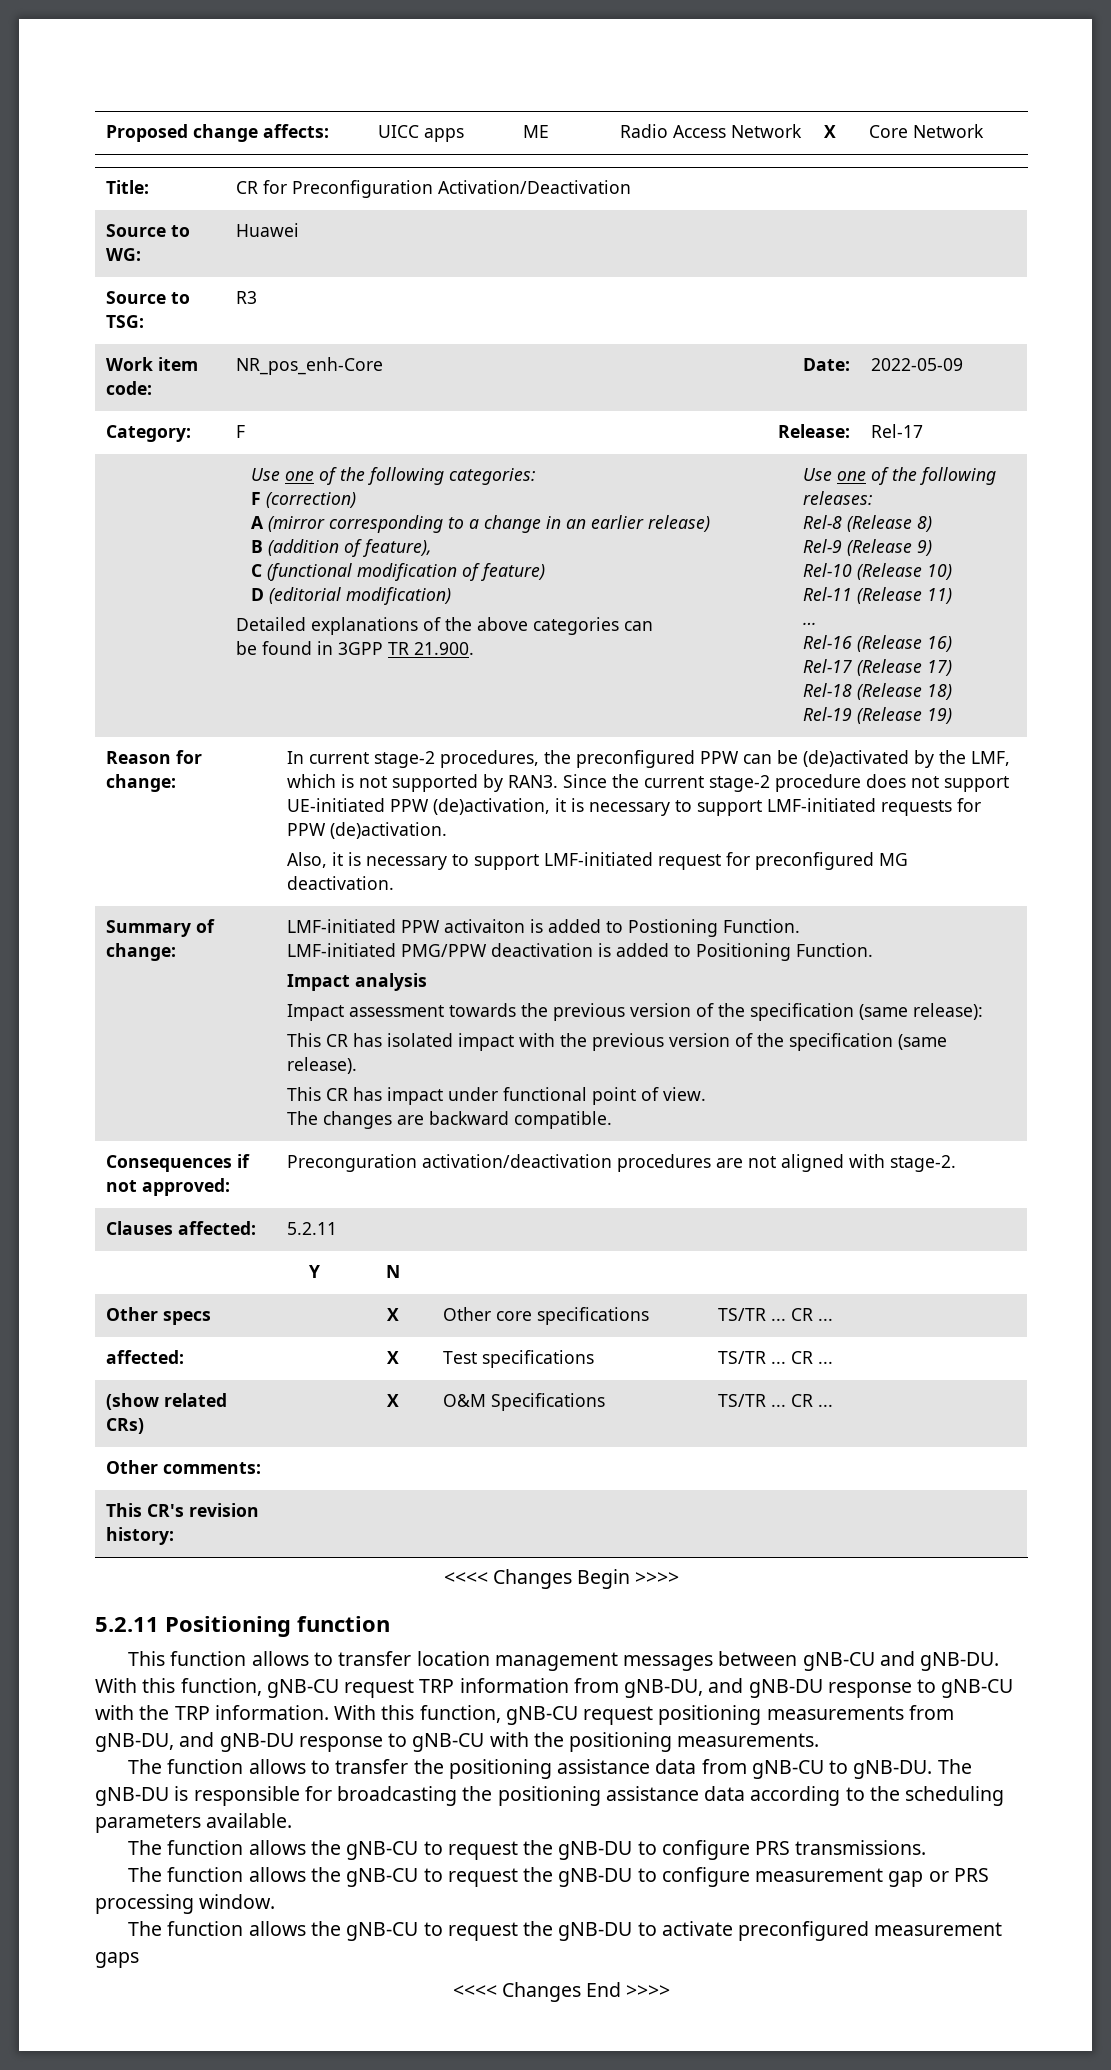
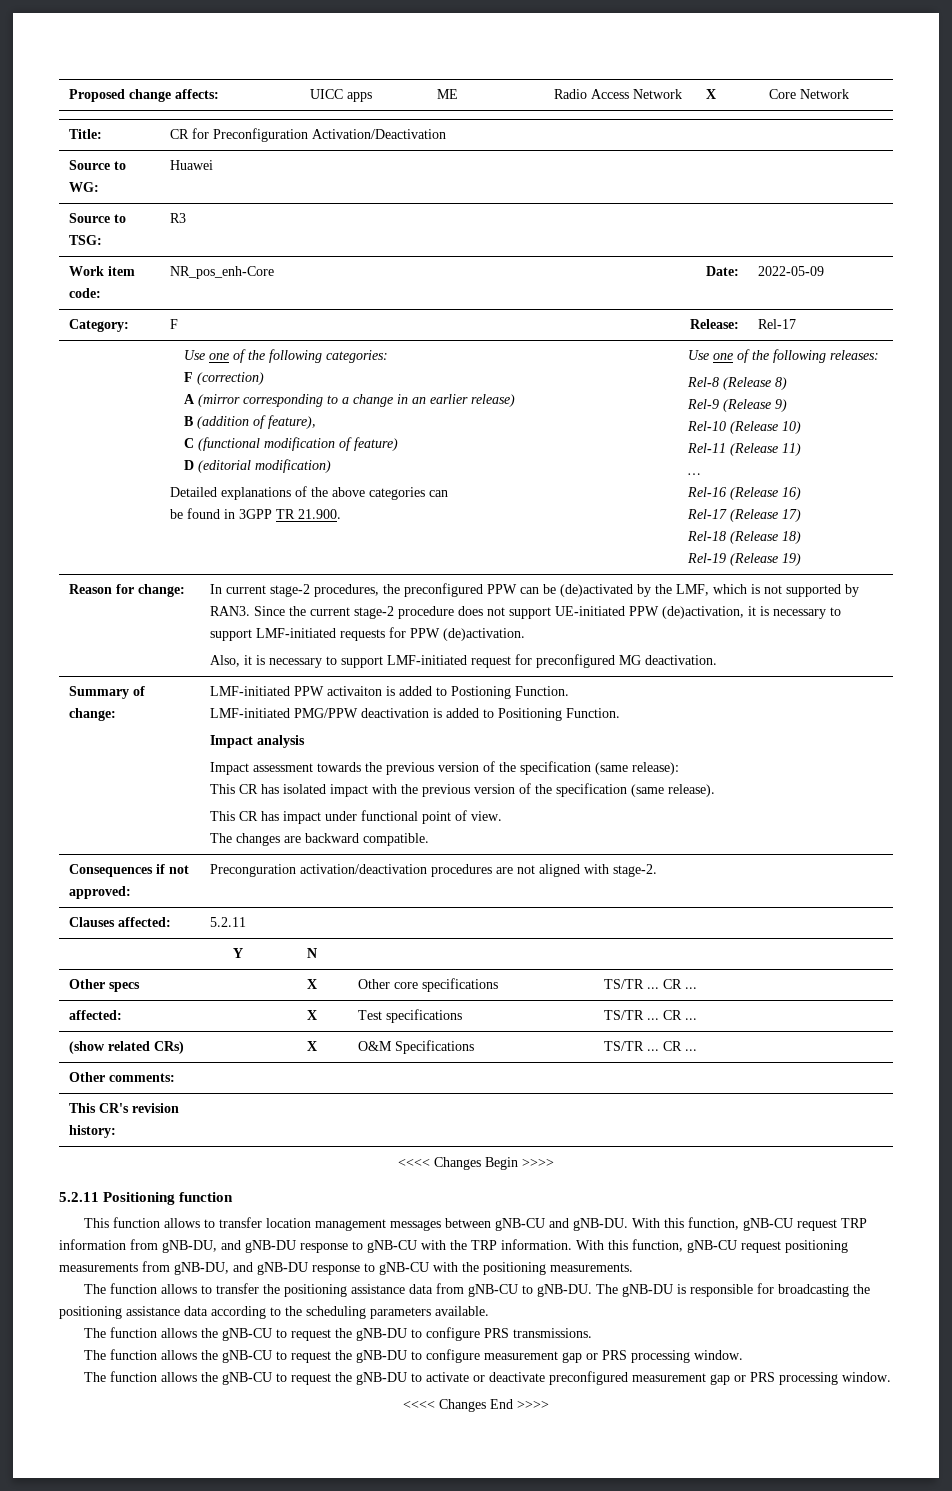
- The function allows the gNB-CU to request the gNB-DU to activate preconfigured measurement gaps
+ The function allows the gNB-CU to request the gNB-DU to activate or deactivate preconfigured measurement gap or PRS processing window.

